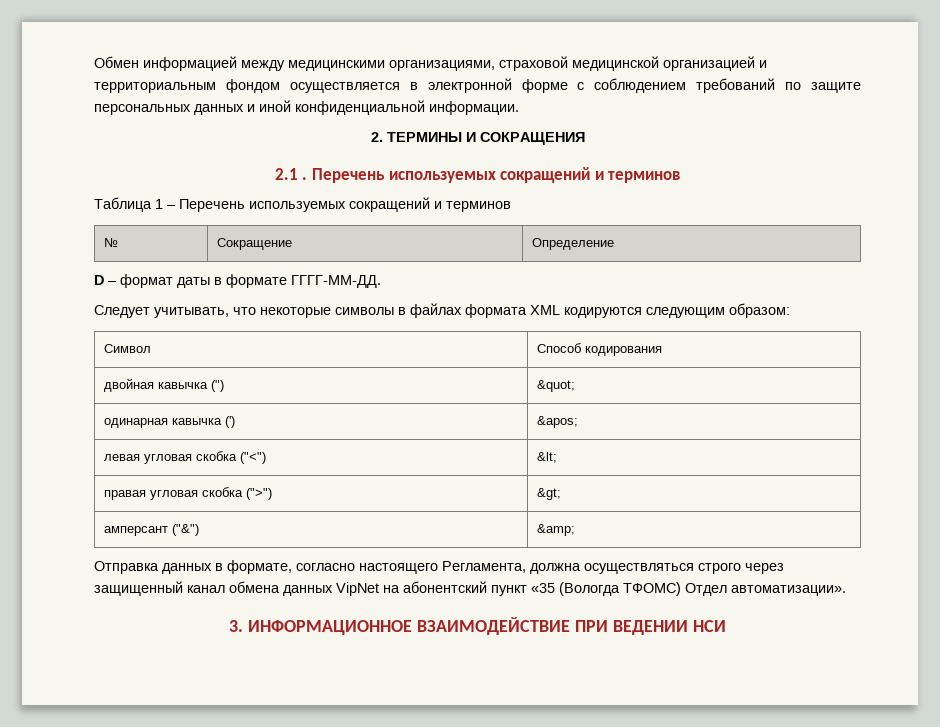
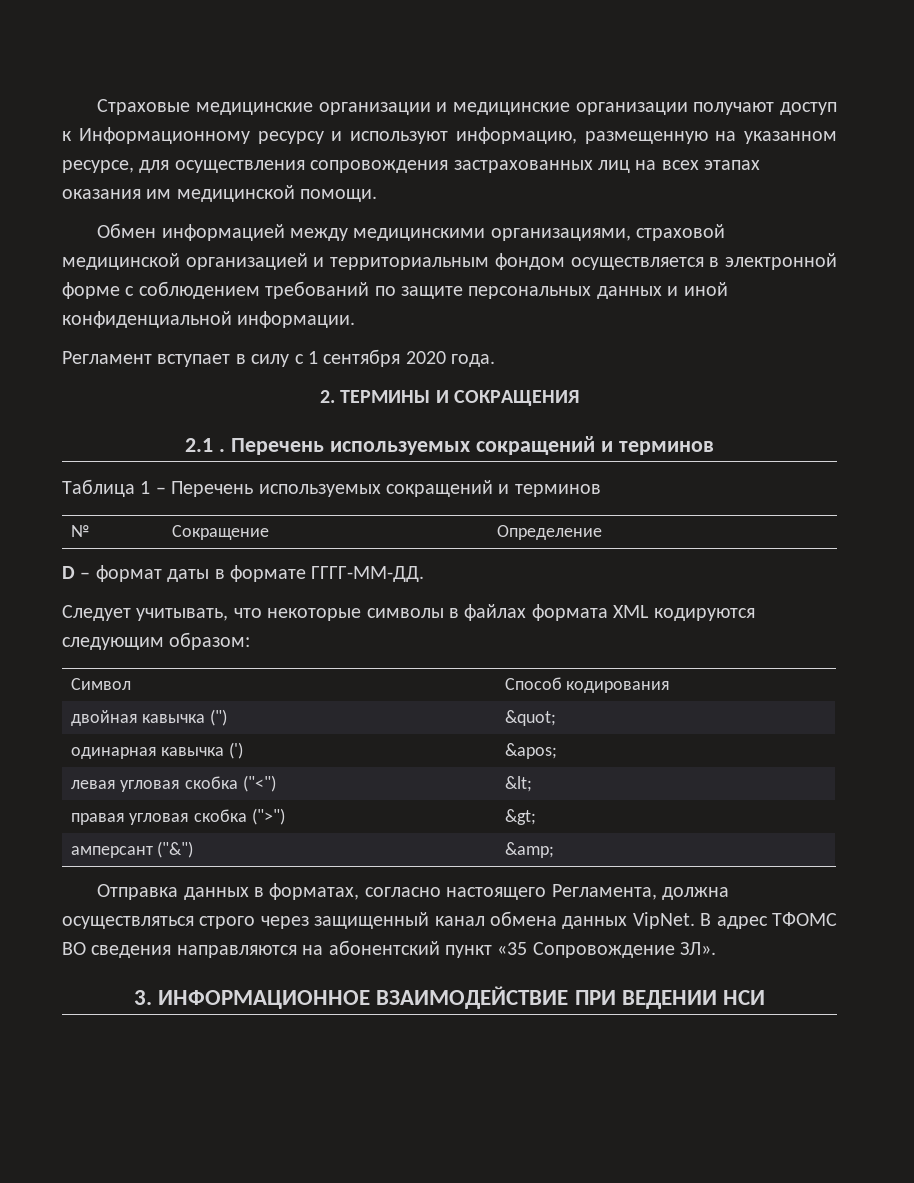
+ Страховые медицинские организации и медицинские организации получают доступ к Информационному ресурсу и используют информацию, размещенную на указанном ресурсе, для осуществления сопровождения застрахованных лиц на всех этапах оказания им медицинской помощи.
+ Регламент вступает в силу с 1 сентября 2020 года.
- Отправка данных в формате, согласно настоящего Регламента, должна осуществляться строго через защищенный канал обмена данных VipNet на абонентский пункт «35 (Вологда ТФОМС) Отдел автоматизации».
+ Отправка данных в форматах, согласно настоящего Регламента, должна осуществляться строго через защищенный канал обмена данных VipNet. В адрес ТФОМС ВО сведения направляются на абонентский пункт «35 Сопровождение ЗЛ».

